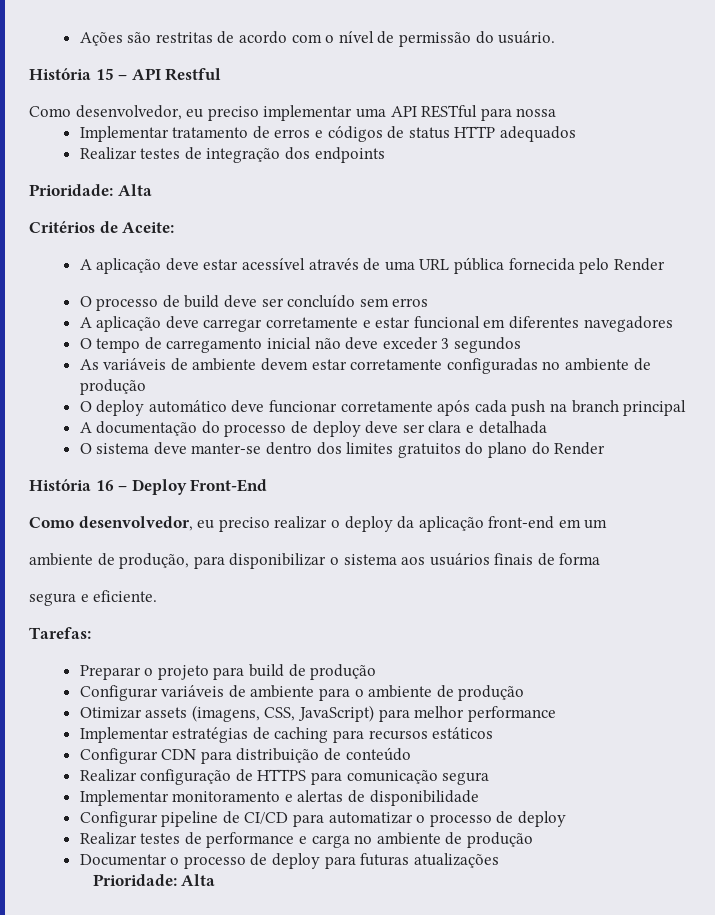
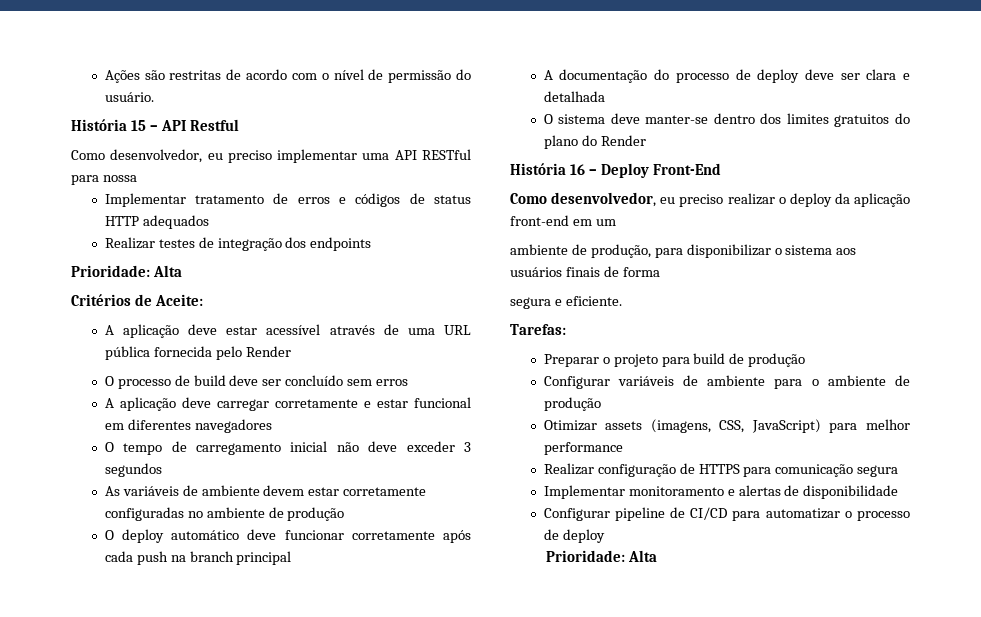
- Implementar estratégias de caching para recursos estáticos
- Configurar CDN para distribuição de conteúdo
- Realizar testes de performance e carga no ambiente de produção
- Documentar o processo de deploy para futuras atualizações

